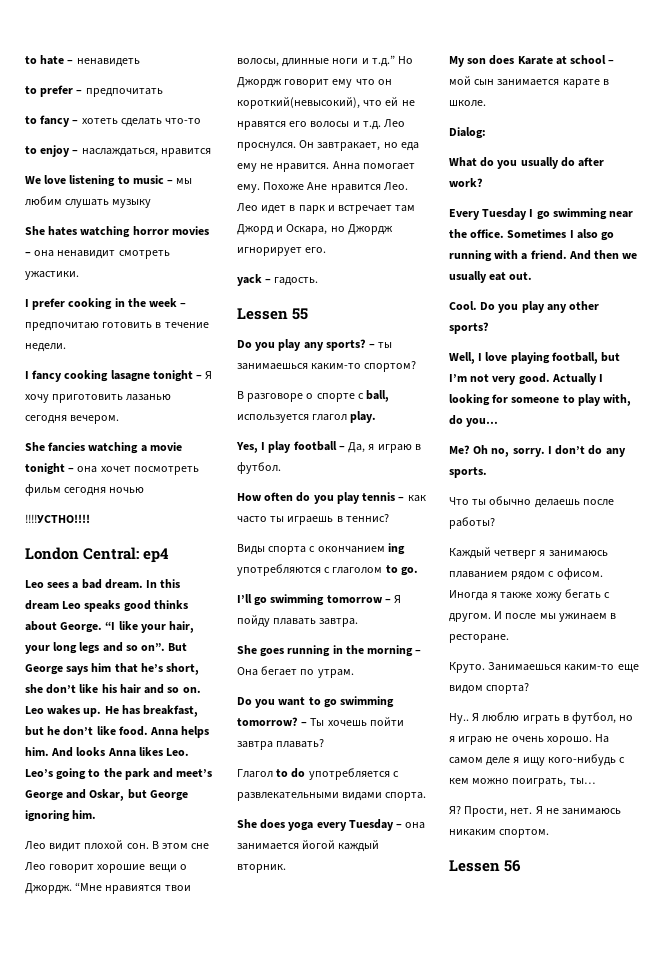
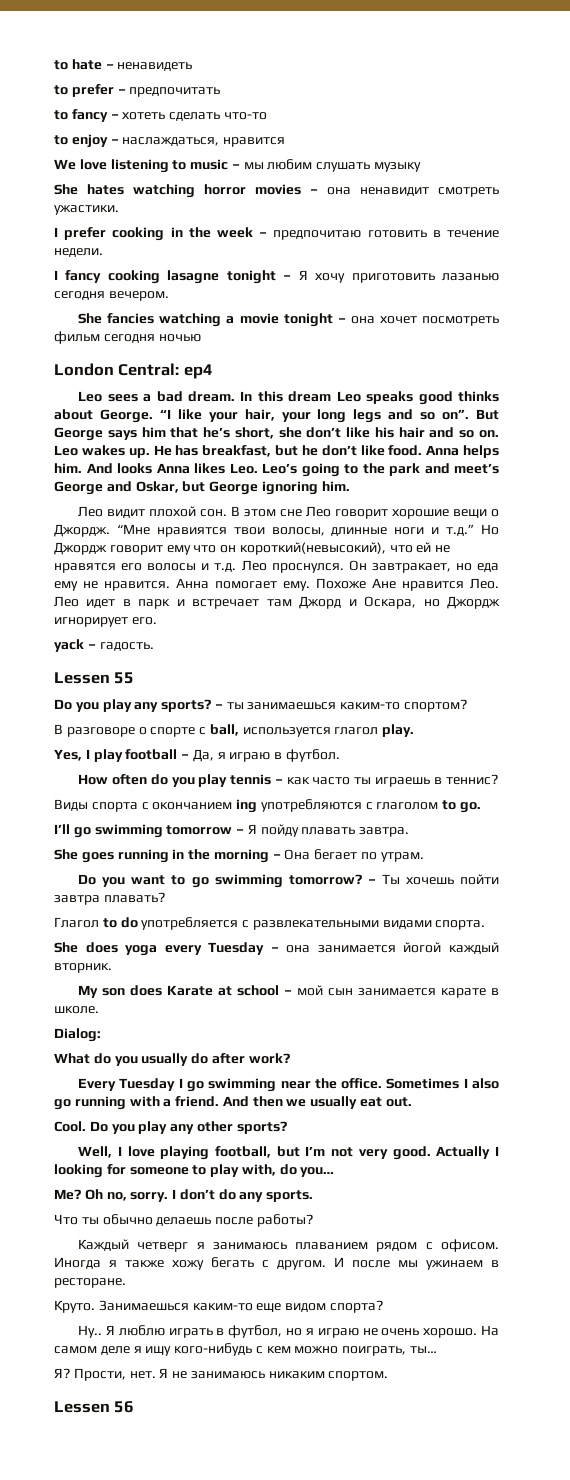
- !!!!УСТНО!!!!

